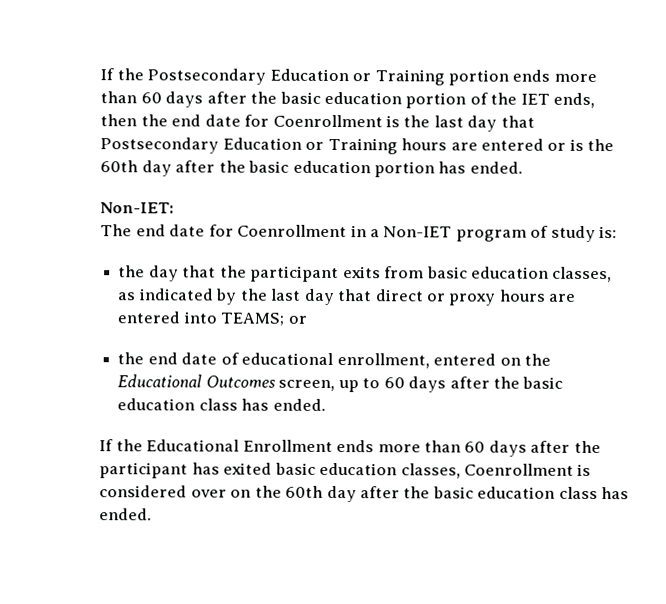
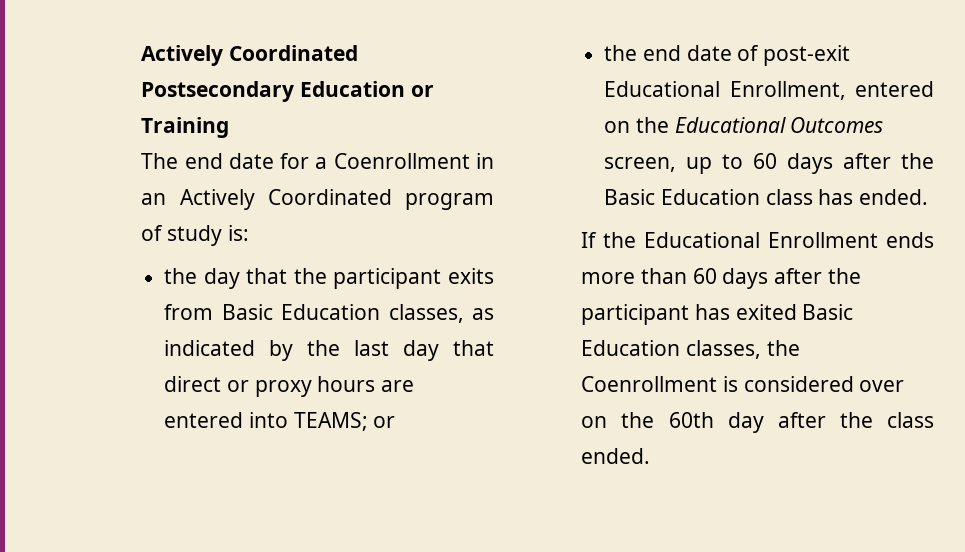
- If the Postsecondary Education or Training portion ends more than 60 days after the basic education portion of the IET ends, then the end date for Coenrollment is the last day that Postsecondary Education or Training hours are entered or is the 60th day after the basic education portion has ended.
- Non-IET:
+ Actively Coordinated Postsecondary Education or Training
- The end date for Coenrollment in a Non-IET program of study is:
+ The end date for a Coenrollment in an Actively Coordinated program of study is:
- the day that the participant exits from basic education classes, as indicated by the last day that direct or proxy hours are entered into TEAMS; or
+ the day that the participant exits from Basic Education classes, as indicated by the last day that direct or proxy hours are entered into TEAMS; or
- the end date of educational enrollment, entered on the Educational Outcomes screen, up to 60 days after the basic education class has ended.
+ the end date of post-exit Educational Enrollment, entered on the Educational Outcomes screen, up to 60 days after the Basic Education class has ended.
- If the Educational Enrollment ends more than 60 days after the participant has exited basic education classes, Coenrollment is considered over on the 60th day after the basic education class has ended.
+ If the Educational Enrollment ends more than 60 days after the participant has exited Basic Education classes, the Coenrollment is considered over on the 60th day after the class ended.

